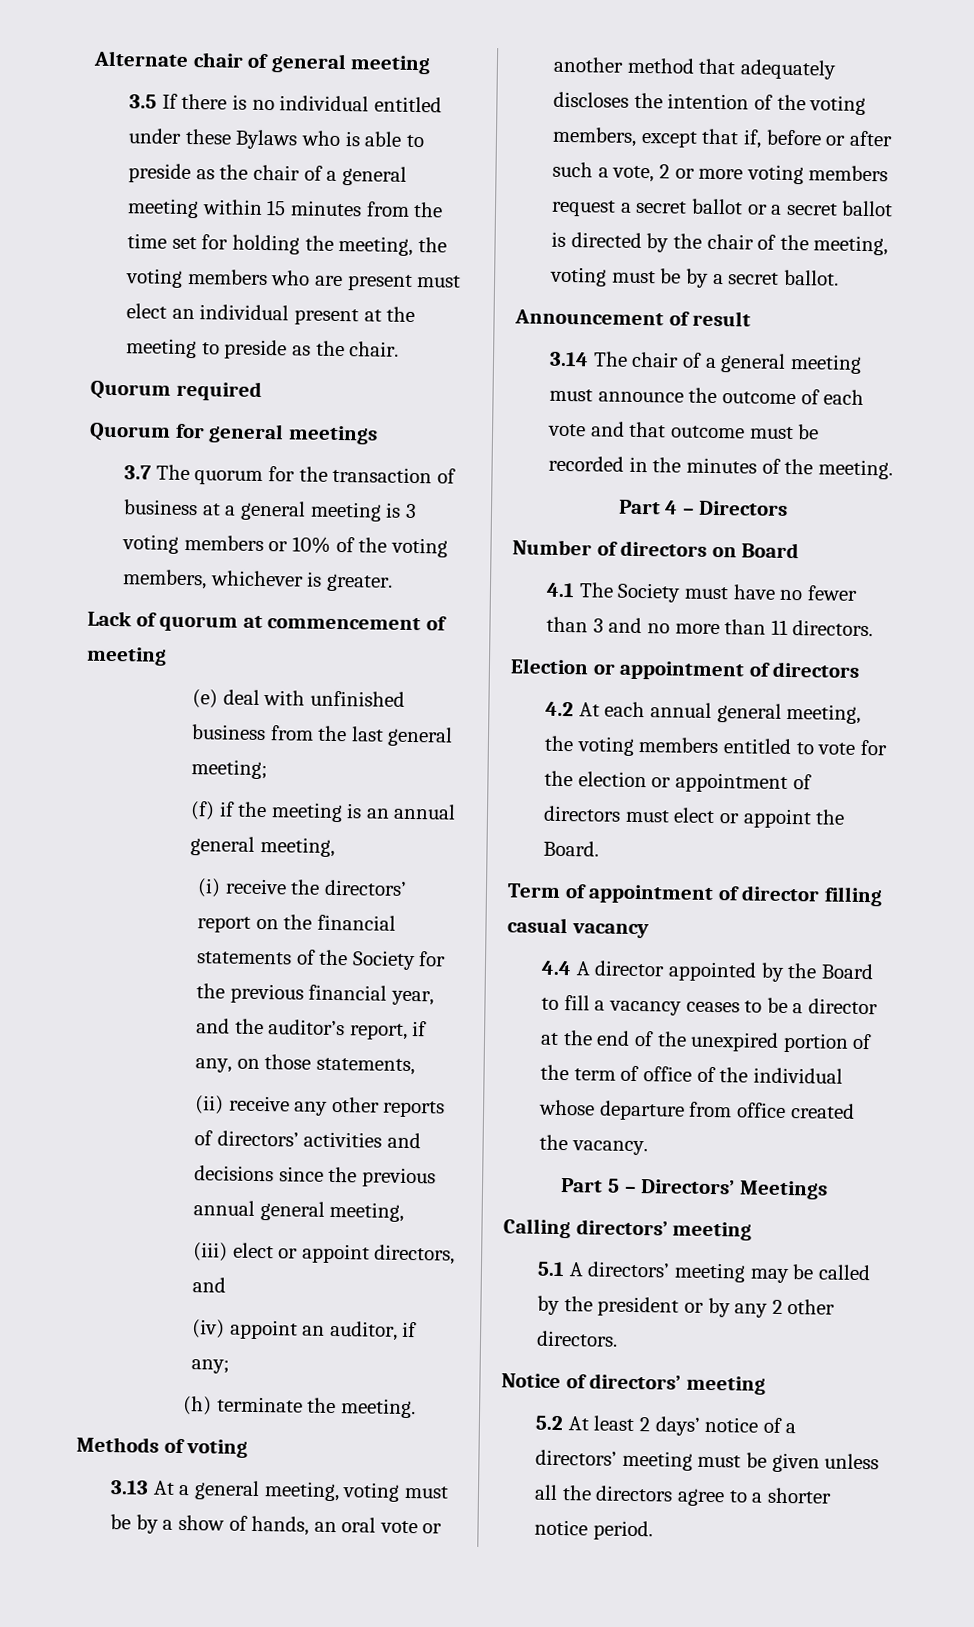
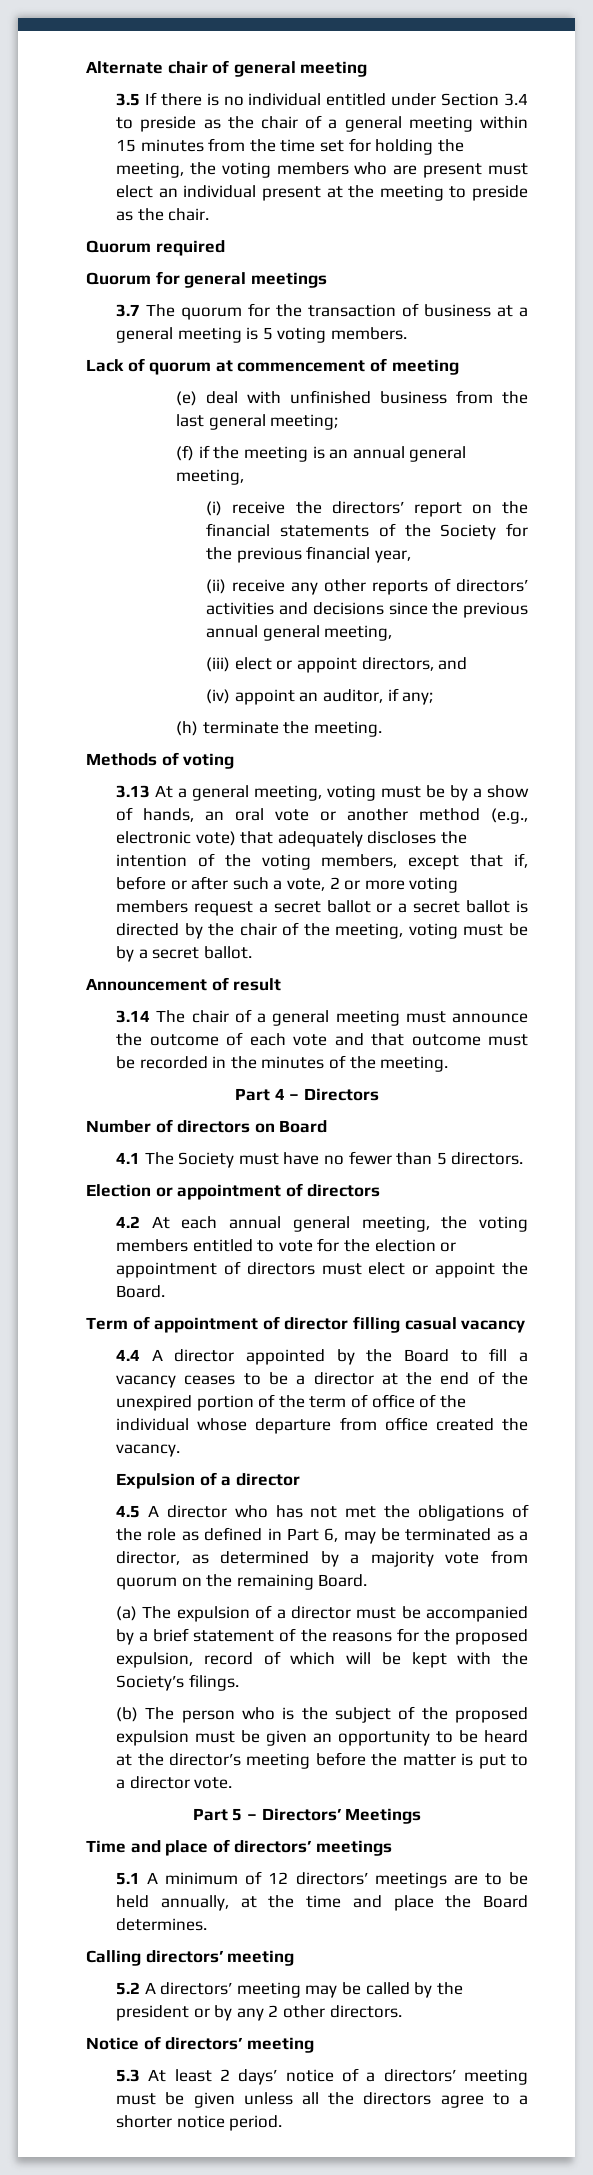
- 3.5 If there is no individual entitled under these Bylaws who is able to preside as the chair of a general meeting within 15 minutes from the time set for holding the meeting, the voting members who are present must elect an individual present at the meeting to preside as the chair.
+ 3.5 If there is no individual entitled under Section 3.4 to preside as the chair of a general meeting within 15 minutes from the time set for holding the meeting, the voting members who are present must elect an individual present at the meeting to preside as the chair.
- 3.7 The quorum for the transaction of business at a general meeting is 3 voting members or 10% of the voting members, whichever is greater.
+ 3.7 The quorum for the transaction of business at a general meeting is 5 voting members.
- (i) receive the directors’ report on the financial statements of the Society for the previous financial year, and the auditor’s report, if any, on those statements,
+ (i) receive the directors’ report on the financial statements of the Society for the previous financial year,
- 3.13 At a general meeting, voting must be by a show of hands, an oral vote or another method that adequately discloses the intention of the voting members, except that if, before or after such a vote, 2 or more voting members request a secret ballot or a secret ballot is directed by the chair of the meeting, voting must be by a secret ballot.
+ 3.13 At a general meeting, voting must be by a show of hands, an oral vote or another method (e.g., electronic vote) that adequately discloses the intention of the voting members, except that if, before or after such a vote, 2 or more voting members request a secret ballot or a secret ballot is directed by the chair of the meeting, voting must be by a secret ballot.
- 4.1 The Society must have no fewer than 3 and no more than 11 directors.
+ 4.1 The Society must have no fewer than 5 directors.
+ Expulsion of a director
+ 4.5 A director who has not met the obligations of the role as defined in Part 6, may be terminated as a director, as determined by a majority vote from quorum on the remaining Board.
+ (a) The expulsion of a director must be accompanied by a brief statement of the reasons for the proposed expulsion, record of which will be kept with the Society’s filings.
+ (b) The person who is the subject of the proposed expulsion must be given an opportunity to be heard at the director’s meeting before the matter is put to a director vote.
+ Time and place of directors’ meetings
+ 5.1 A minimum of 12 directors’ meetings are to be held annually, at the time and place the Board determines.
- 5.1 A directors’ meeting may be called by the president or by any 2 other directors.
+ 5.2 A directors’ meeting may be called by the president or by any 2 other directors.
- 5.2 At least 2 days’ notice of a directors’ meeting must be given unless all the directors agree to a shorter notice period.
+ 5.3 At least 2 days’ notice of a directors’ meeting must be given unless all the directors agree to a shorter notice period.

